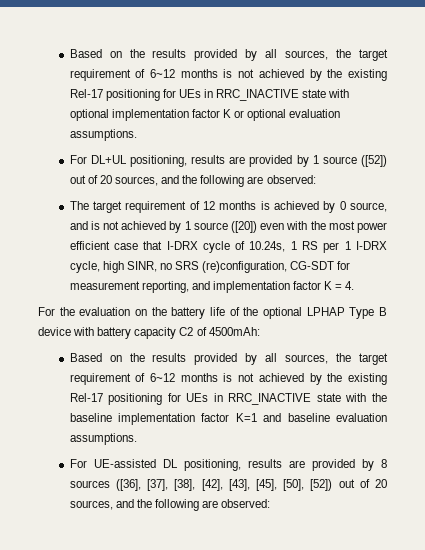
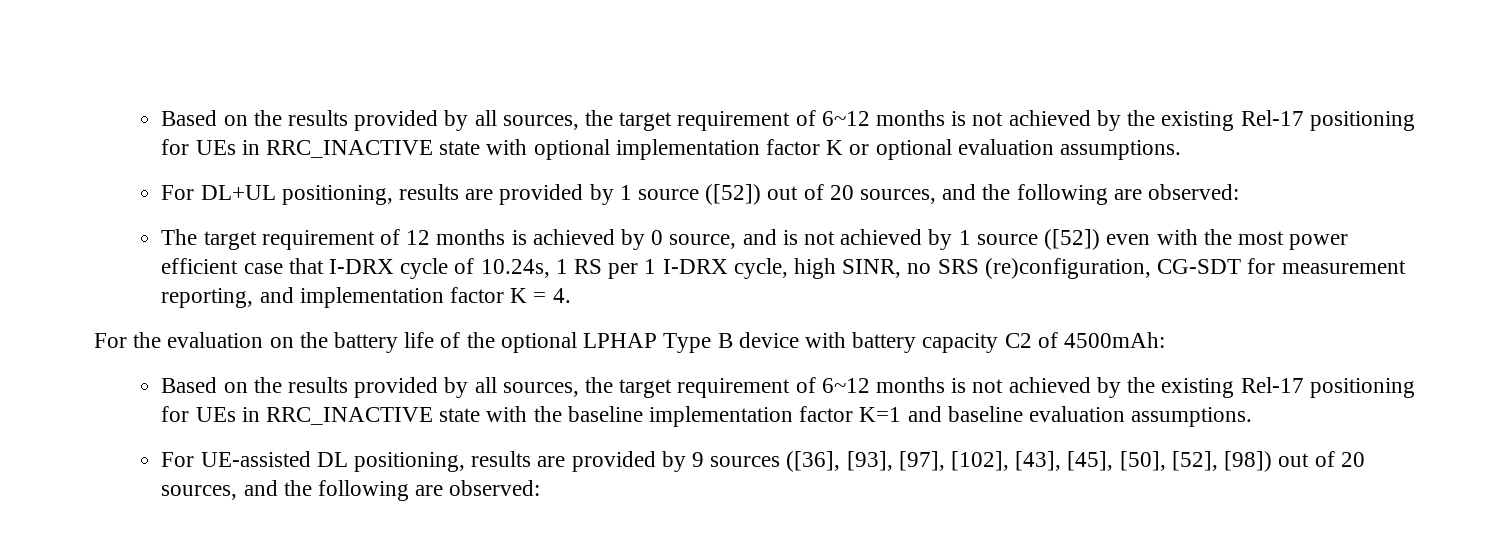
- The target requirement of 12 months is achieved by 0 source, and is not achieved by 1 source ([20]) even with the most power efficient case that I-DRX cycle of 10.24s, 1 RS per 1 I-DRX cycle, high SINR, no SRS (re)configuration, CG-SDT for measurement reporting, and implementation factor K = 4.
+ The target requirement of 12 months is achieved by 0 source, and is not achieved by 1 source ([52]) even with the most power efficient case that I-DRX cycle of 10.24s, 1 RS per 1 I-DRX cycle, high SINR, no SRS (re)configuration, CG-SDT for measurement reporting, and implementation factor K = 4.
- For UE-assisted DL positioning, results are provided by 8 sources ([36], [37], [38], [42], [43], [45], [50], [52]) out of 20 sources, and the following are observed:
+ For UE-assisted DL positioning, results are provided by 9 sources ([36], [93], [97], [102], [43], [45], [50], [52], [98]) out of 20 sources, and the following are observed:

